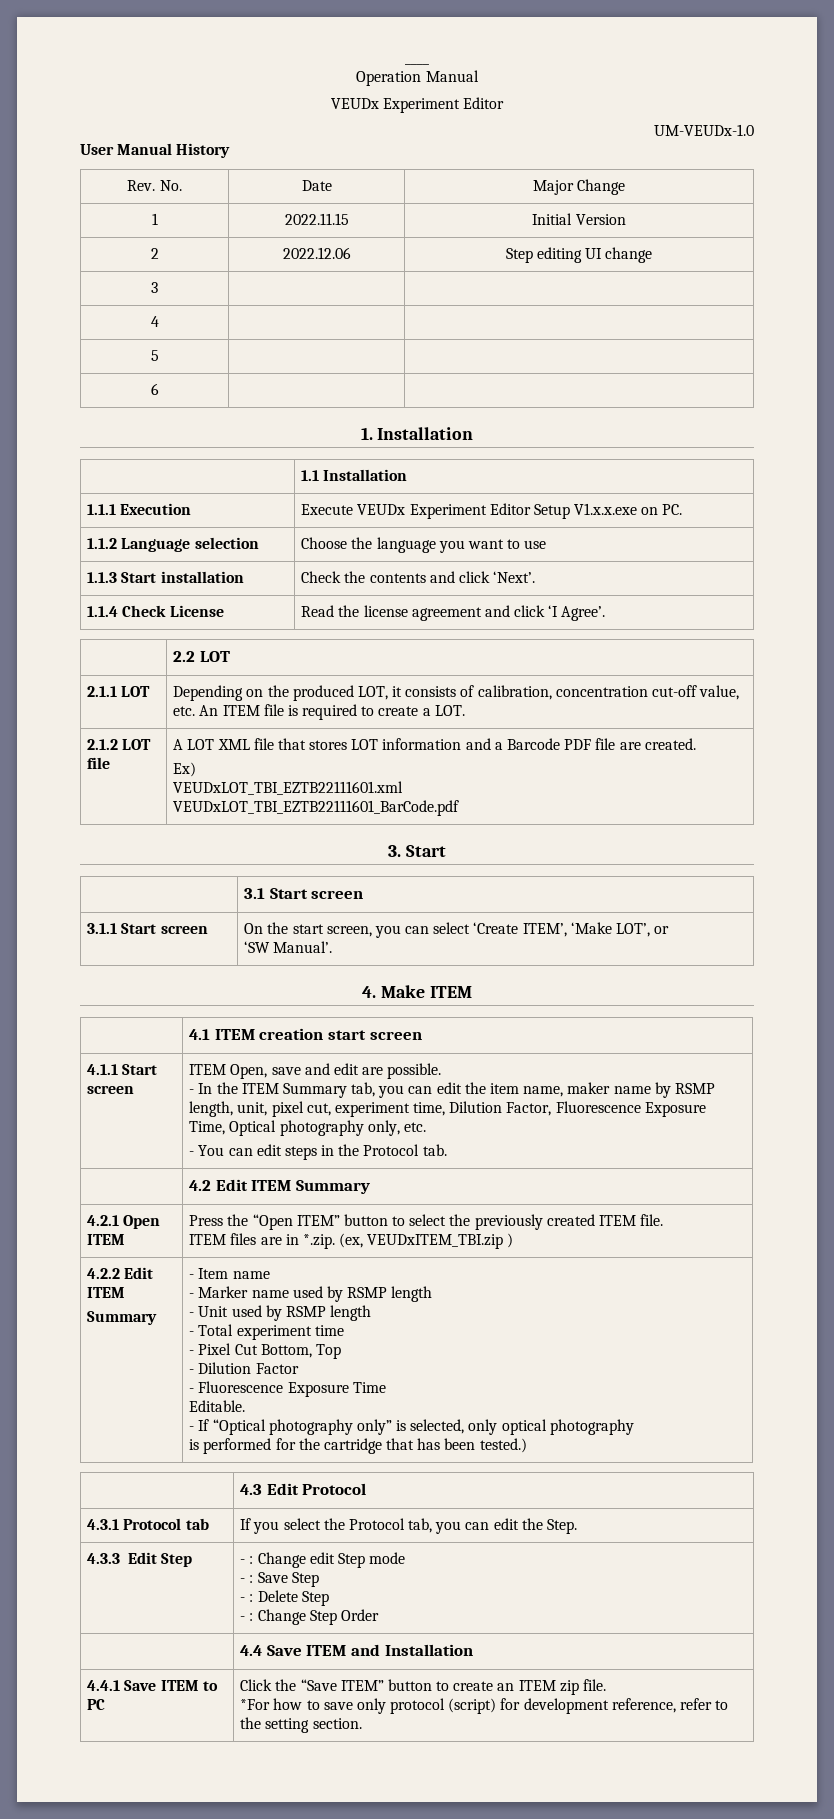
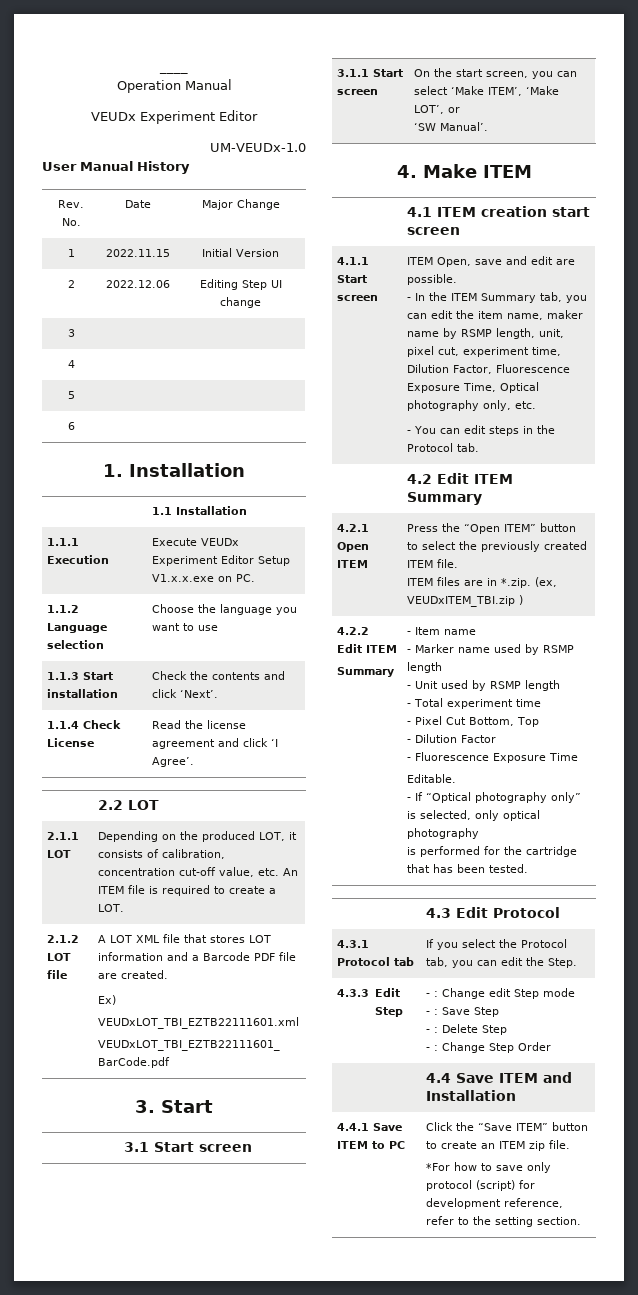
- 2 | 2022.12.06 | Step editing UI change
+ 2 | 2022.12.06 | Editing Step UI change
- 3.1.1 Start screen | On the start screen, you can select ‘Create ITEM’, ‘Make LOT’, or
+ 3.1.1 Start screen | On the start screen, you can select ‘Make ITEM’, ‘Make LOT’, or
- is performed for the cartridge that has been tested.)
+ is performed for the cartridge that has been tested.

